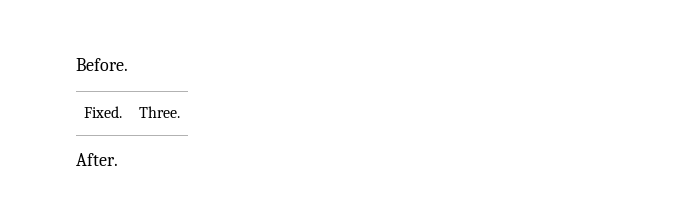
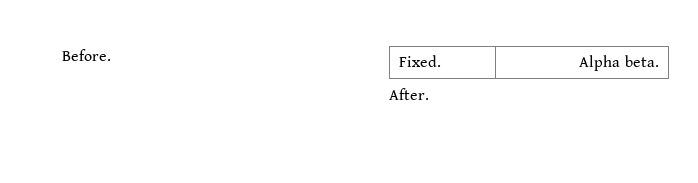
- Fixed. | Three.
+ Fixed. | Alpha beta.

